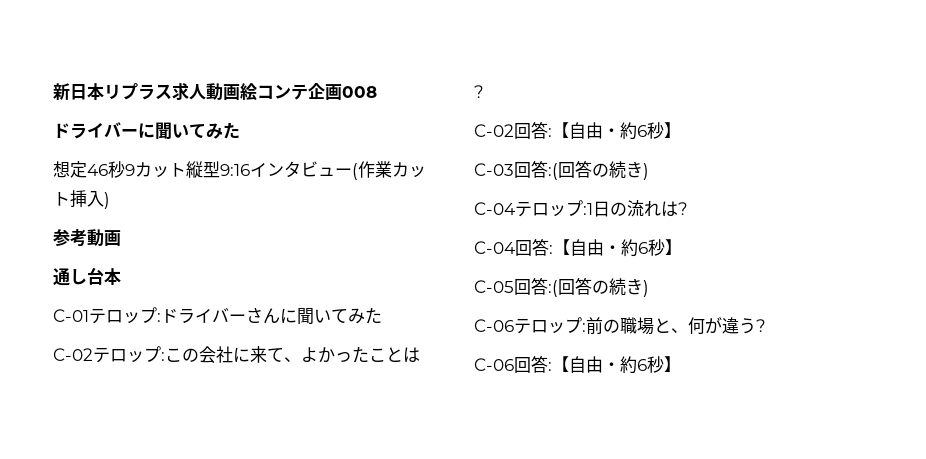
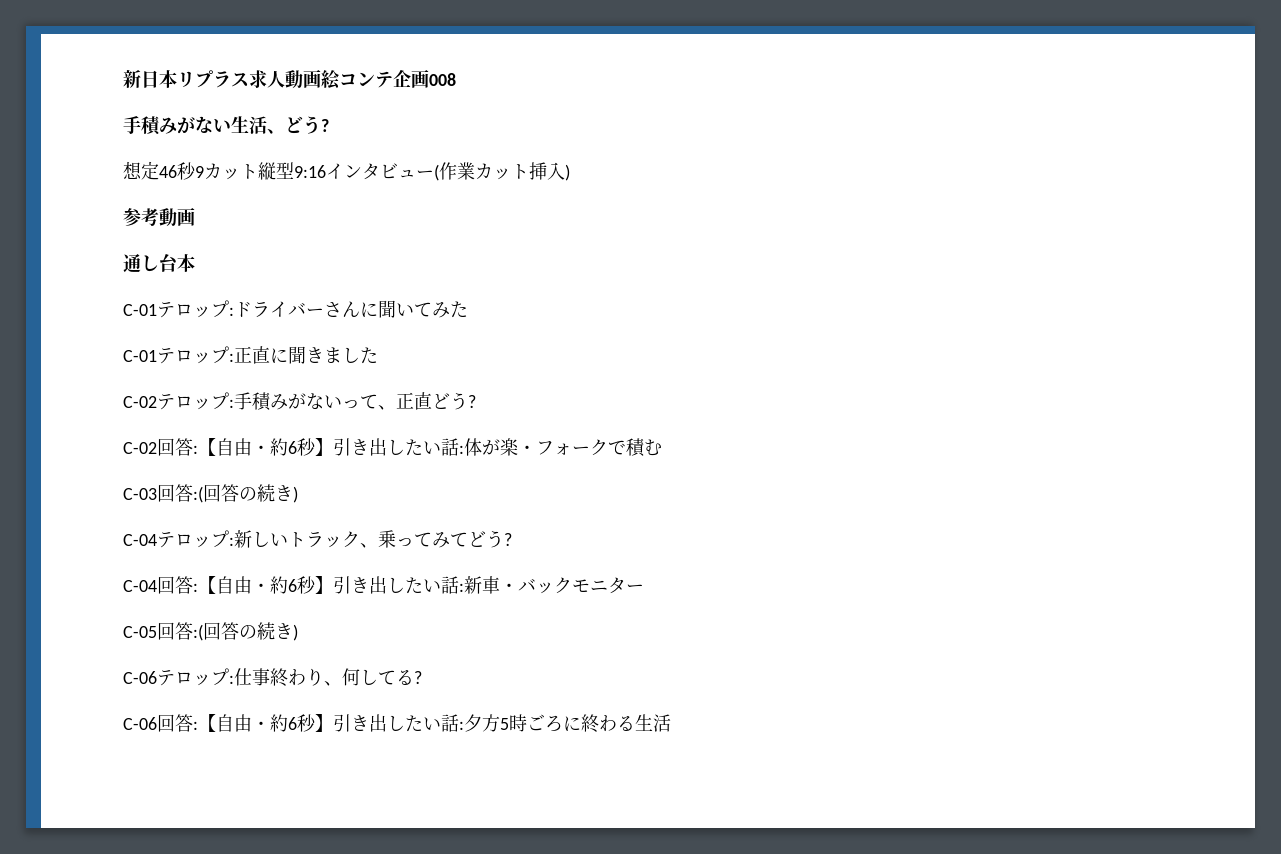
- ドライバーに聞いてみた
+ 手積みがない生活、どう?
- C-02テロップ:この会社に来て、よかったことは?
+ C-01テロップ:正直に聞きました
+ C-02テロップ:手積みがないって、正直どう?
- C-02回答:【自由・約6秒】
+ C-02回答:【自由・約6秒】引き出したい話:体が楽・フォークで積む
- C-04テロップ:1日の流れは?
+ C-04テロップ:新しいトラック、乗ってみてどう?
- C-04回答:【自由・約6秒】
+ C-04回答:【自由・約6秒】引き出したい話:新車・バックモニター
- C-06テロップ:前の職場と、何が違う?
+ C-06テロップ:仕事終わり、何してる?
- C-06回答:【自由・約6秒】
+ C-06回答:【自由・約6秒】引き出したい話:夕方5時ごろに終わる生活

